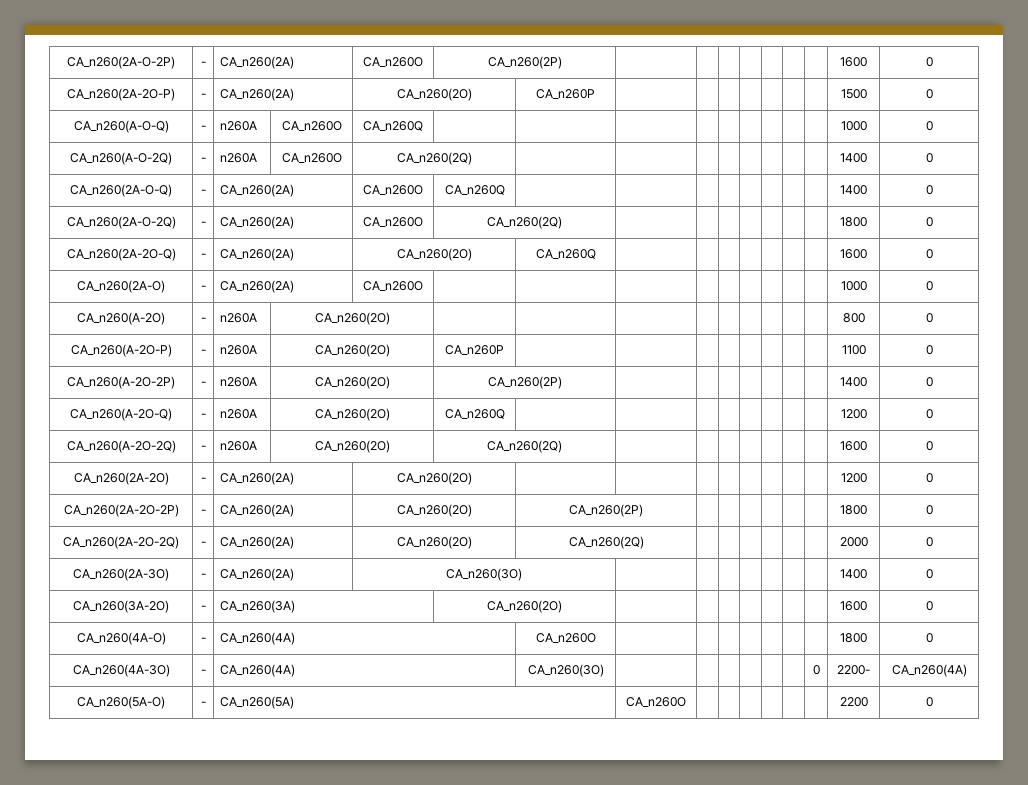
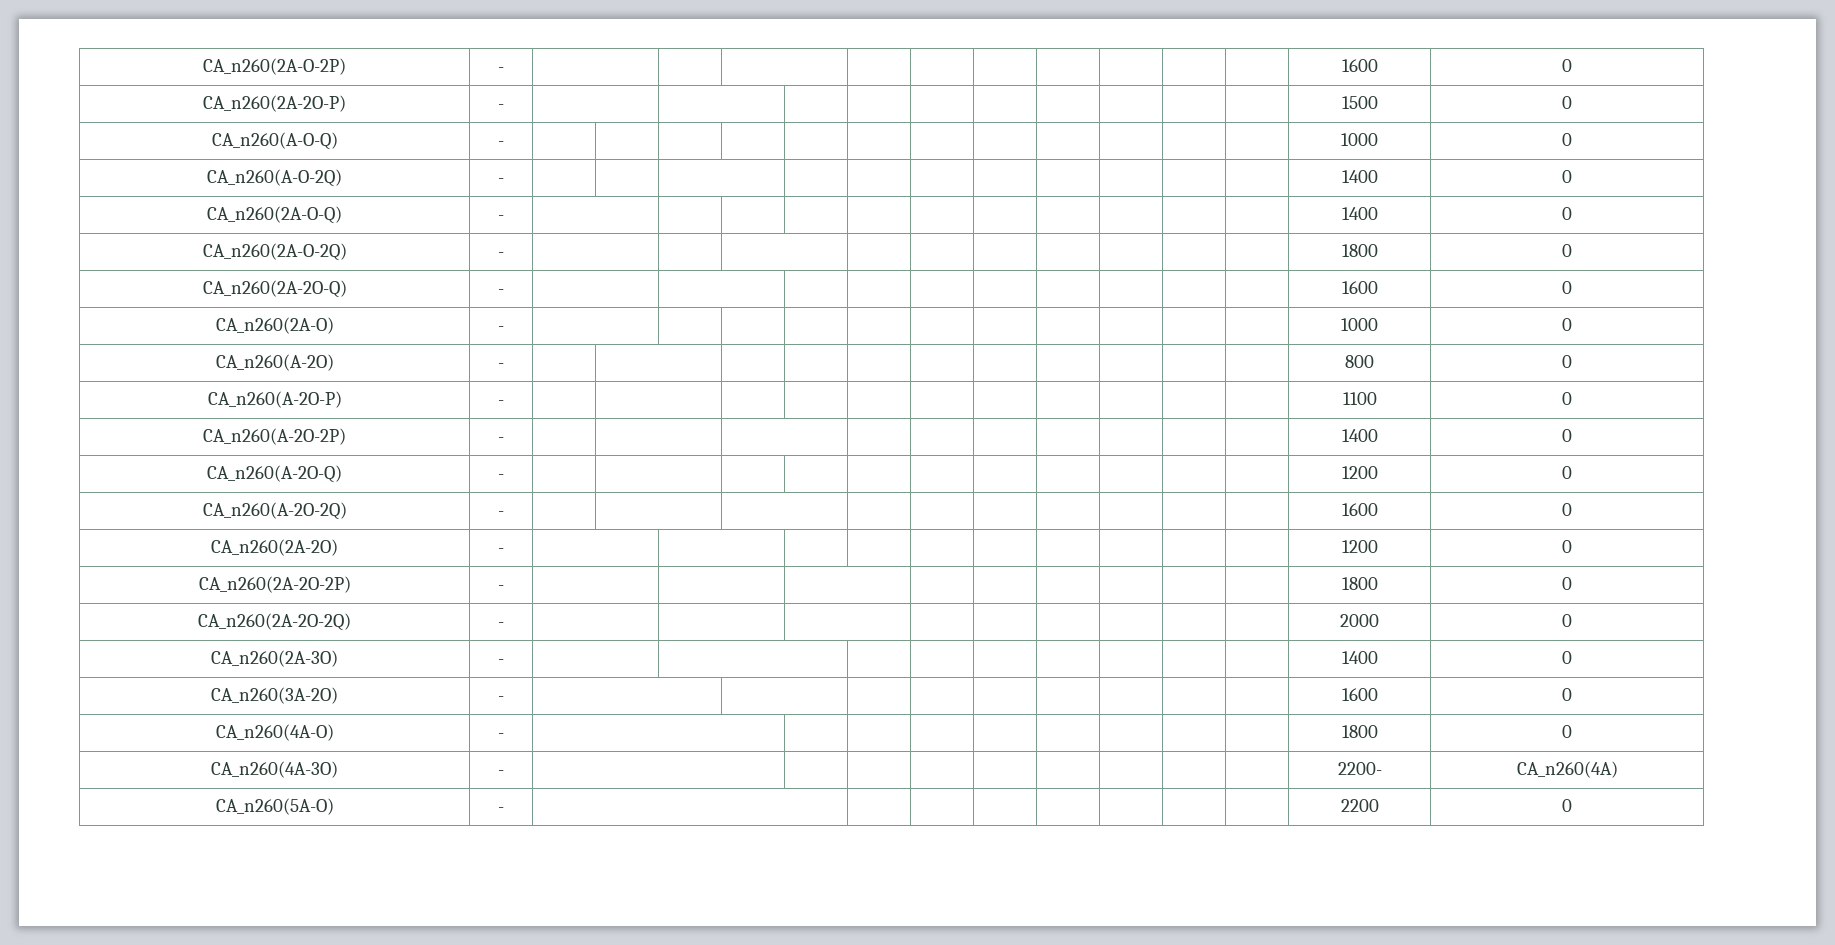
- CA_n260(2A-O-2P) | - | CA_n260(2A) | CA_n260O | CA_n260(2P) | | | | | | | | 1600 | 0
+ CA_n260(2A-O-2P) | - | | | | | | | | | | | 1600 | 0
- CA_n260(2A-2O-P) | - | CA_n260(2A) | CA_n260(2O) | CA_n260P | | | | | | | | 1500 | 0
+ CA_n260(2A-2O-P) | - | | | | | | | | | | | 1500 | 0
- CA_n260(A-O-Q) | - | n260A | CA_n260O | CA_n260Q | | | | | | | | | | 1000 | 0
+ CA_n260(A-O-Q) | - | | | | | | | | | | | | | 1000 | 0
- CA_n260(A-O-2Q) | - | n260A | CA_n260O | CA_n260(2Q) | | | | | | | | | 1400 | 0
+ CA_n260(A-O-2Q) | - | | | | | | | | | | | | 1400 | 0
- CA_n260(2A-O-Q) | - | CA_n260(2A) | CA_n260O | CA_n260Q | | | | | | | | | 1400 | 0
+ CA_n260(2A-O-Q) | - | | | | | | | | | | | | 1400 | 0
- CA_n260(2A-O-2Q) | - | CA_n260(2A) | CA_n260O | CA_n260(2Q) | | | | | | | | 1800 | 0
+ CA_n260(2A-O-2Q) | - | | | | | | | | | | | 1800 | 0
- CA_n260(2A-2O-Q) | - | CA_n260(2A) | CA_n260(2O) | CA_n260Q | | | | | | | | 1600 | 0
+ CA_n260(2A-2O-Q) | - | | | | | | | | | | | 1600 | 0
- CA_n260(2A-O) | - | CA_n260(2A) | CA_n260O | | | | | | | | | | 1000 | 0
+ CA_n260(2A-O) | - | | | | | | | | | | | | 1000 | 0
- CA_n260(A-2O) | - | n260A | CA_n260(2O) | | | | | | | | | | 800 | 0
+ CA_n260(A-2O) | - | | | | | | | | | | | | 800 | 0
- CA_n260(A-2O-P) | - | n260A | CA_n260(2O) | CA_n260P | | | | | | | | | 1100 | 0
+ CA_n260(A-2O-P) | - | | | | | | | | | | | | 1100 | 0
- CA_n260(A-2O-2P) | - | n260A | CA_n260(2O) | CA_n260(2P) | | | | | | | | 1400 | 0
+ CA_n260(A-2O-2P) | - | | | | | | | | | | | 1400 | 0
- CA_n260(A-2O-Q) | - | n260A | CA_n260(2O) | CA_n260Q | | | | | | | | | 1200 | 0
+ CA_n260(A-2O-Q) | - | | | | | | | | | | | | 1200 | 0
- CA_n260(A-2O-2Q) | - | n260A | CA_n260(2O) | CA_n260(2Q) | | | | | | | | 1600 | 0
+ CA_n260(A-2O-2Q) | - | | | | | | | | | | | 1600 | 0
- CA_n260(2A-2O) | - | CA_n260(2A) | CA_n260(2O) | | | | | | | | | 1200 | 0
+ CA_n260(2A-2O) | - | | | | | | | | | | | 1200 | 0
- CA_n260(2A-2O-2P) | - | CA_n260(2A) | CA_n260(2O) | CA_n260(2P) | | | | | | | 1800 | 0
+ CA_n260(2A-2O-2P) | - | | | | | | | | | | 1800 | 0
- CA_n260(2A-2O-2Q) | - | CA_n260(2A) | CA_n260(2O) | CA_n260(2Q) | | | | | | | 2000 | 0
+ CA_n260(2A-2O-2Q) | - | | | | | | | | | | 2000 | 0
- CA_n260(2A-3O) | - | CA_n260(2A) | CA_n260(3O) | | | | | | | | 1400 | 0
+ CA_n260(2A-3O) | - | | | | | | | | | | 1400 | 0
- CA_n260(3A-2O) | - | CA_n260(3A) | CA_n260(2O) | | | | | | | | 1600 | 0
+ CA_n260(3A-2O) | - | | | | | | | | | | 1600 | 0
- CA_n260(4A-O) | - | CA_n260(4A) | CA_n260O | | | | | | | | 1800 | 0
+ CA_n260(4A-O) | - | | | | | | | | | | 1800 | 0
- CA_n260(4A-3O) | - | CA_n260(4A) | CA_n260(3O) | | | | | | | 0 | 2200- | CA_n260(4A)
+ CA_n260(4A-3O) | - | | | | | | | | | | 2200- | CA_n260(4A)
- CA_n260(5A-O) | - | CA_n260(5A) | CA_n260O | | | | | | | 2200 | 0
+ CA_n260(5A-O) | - | | | | | | | | | 2200 | 0

